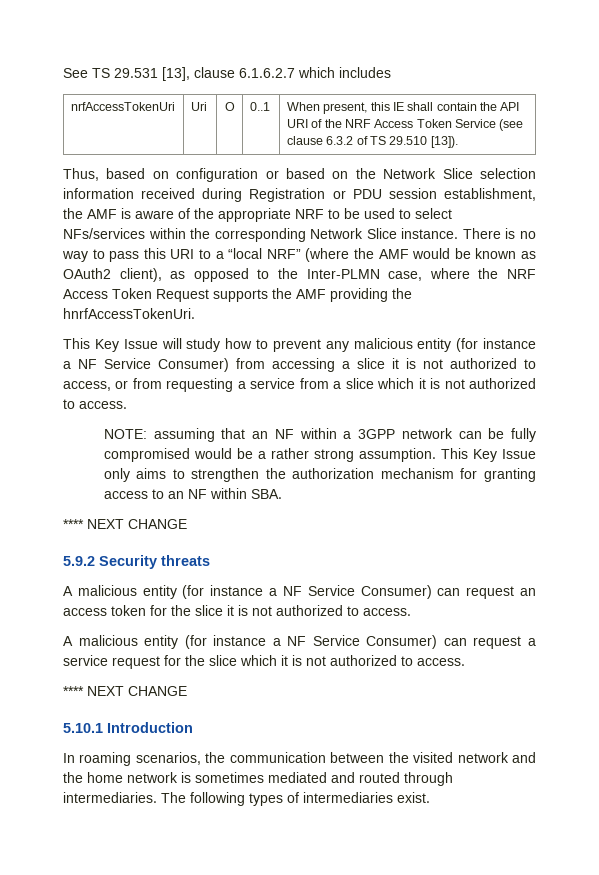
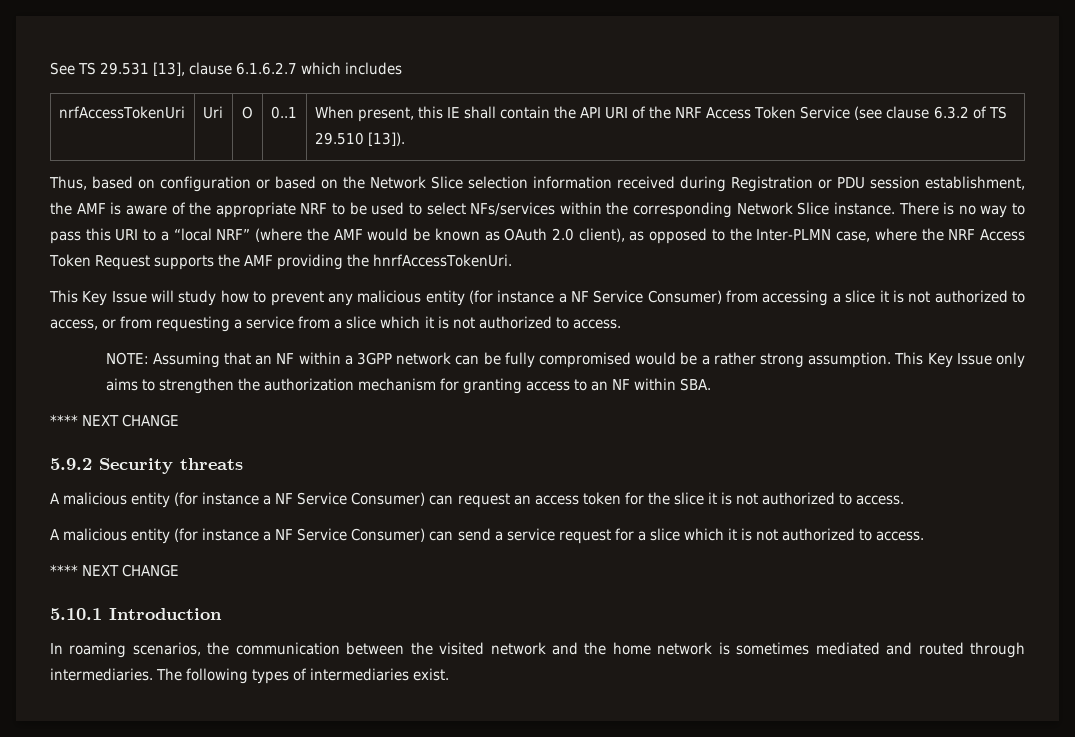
- There is no way to pass this URI to a “local NRF” (where the AMF would be known as OAuth2 client), as opposed to the Inter-PLMN case, where the NRF Access Token Request supports the AMF providing the hnrfAccessTokenUri.
+ There is no way to pass this URI to a “local NRF” (where the AMF would be known as OAuth 2.0 client), as opposed to the Inter-PLMN case, where the NRF Access Token Request supports the AMF providing the hnrfAccessTokenUri.
- NOTE: assuming that an NF within a 3GPP network can be fully compromised would be a rather strong assumption.
+ NOTE: Assuming that an NF within a 3GPP network can be fully compromised would be a rather strong assumption.
- A malicious entity (for instance a NF Service Consumer) can request a service request for the slice which it is not authorized to access.
+ A malicious entity (for instance a NF Service Consumer) can send a service request for a slice which it is not authorized to access.

